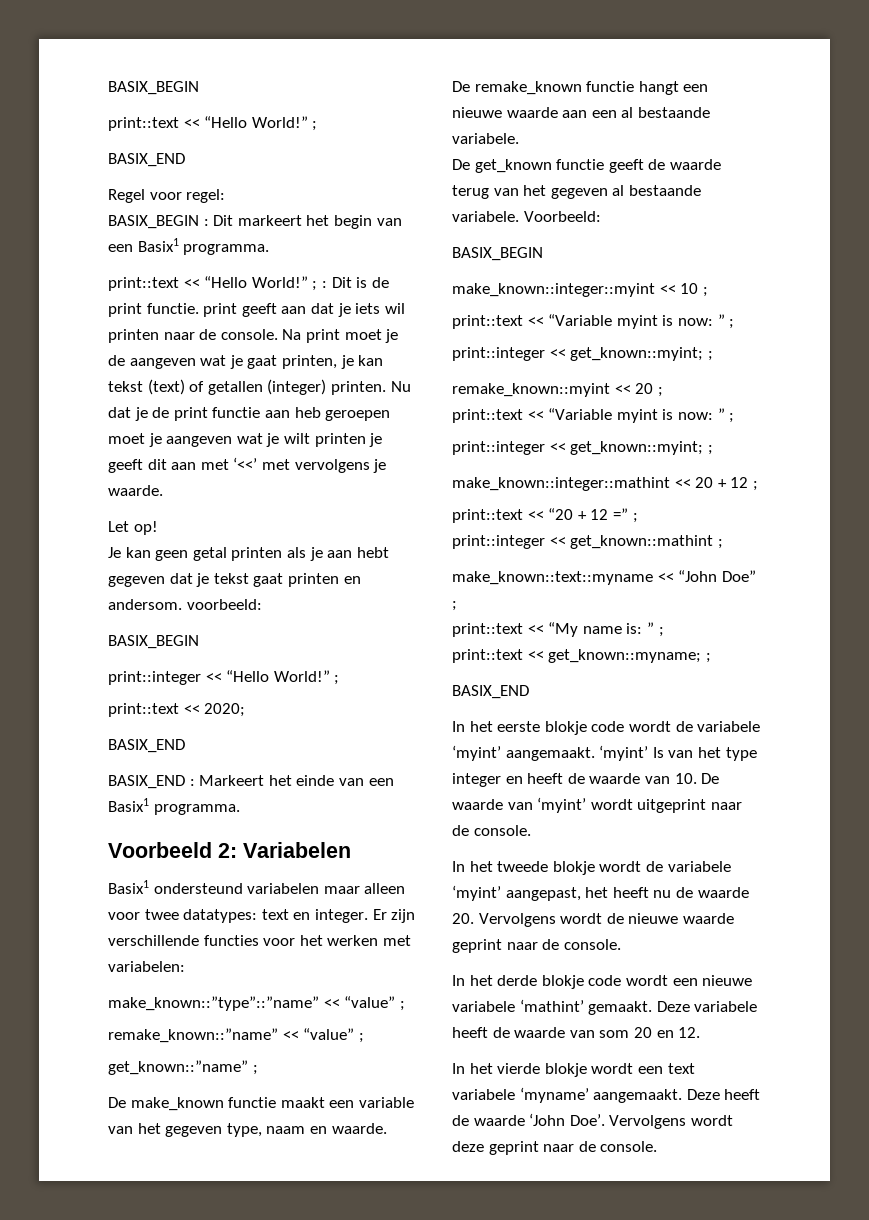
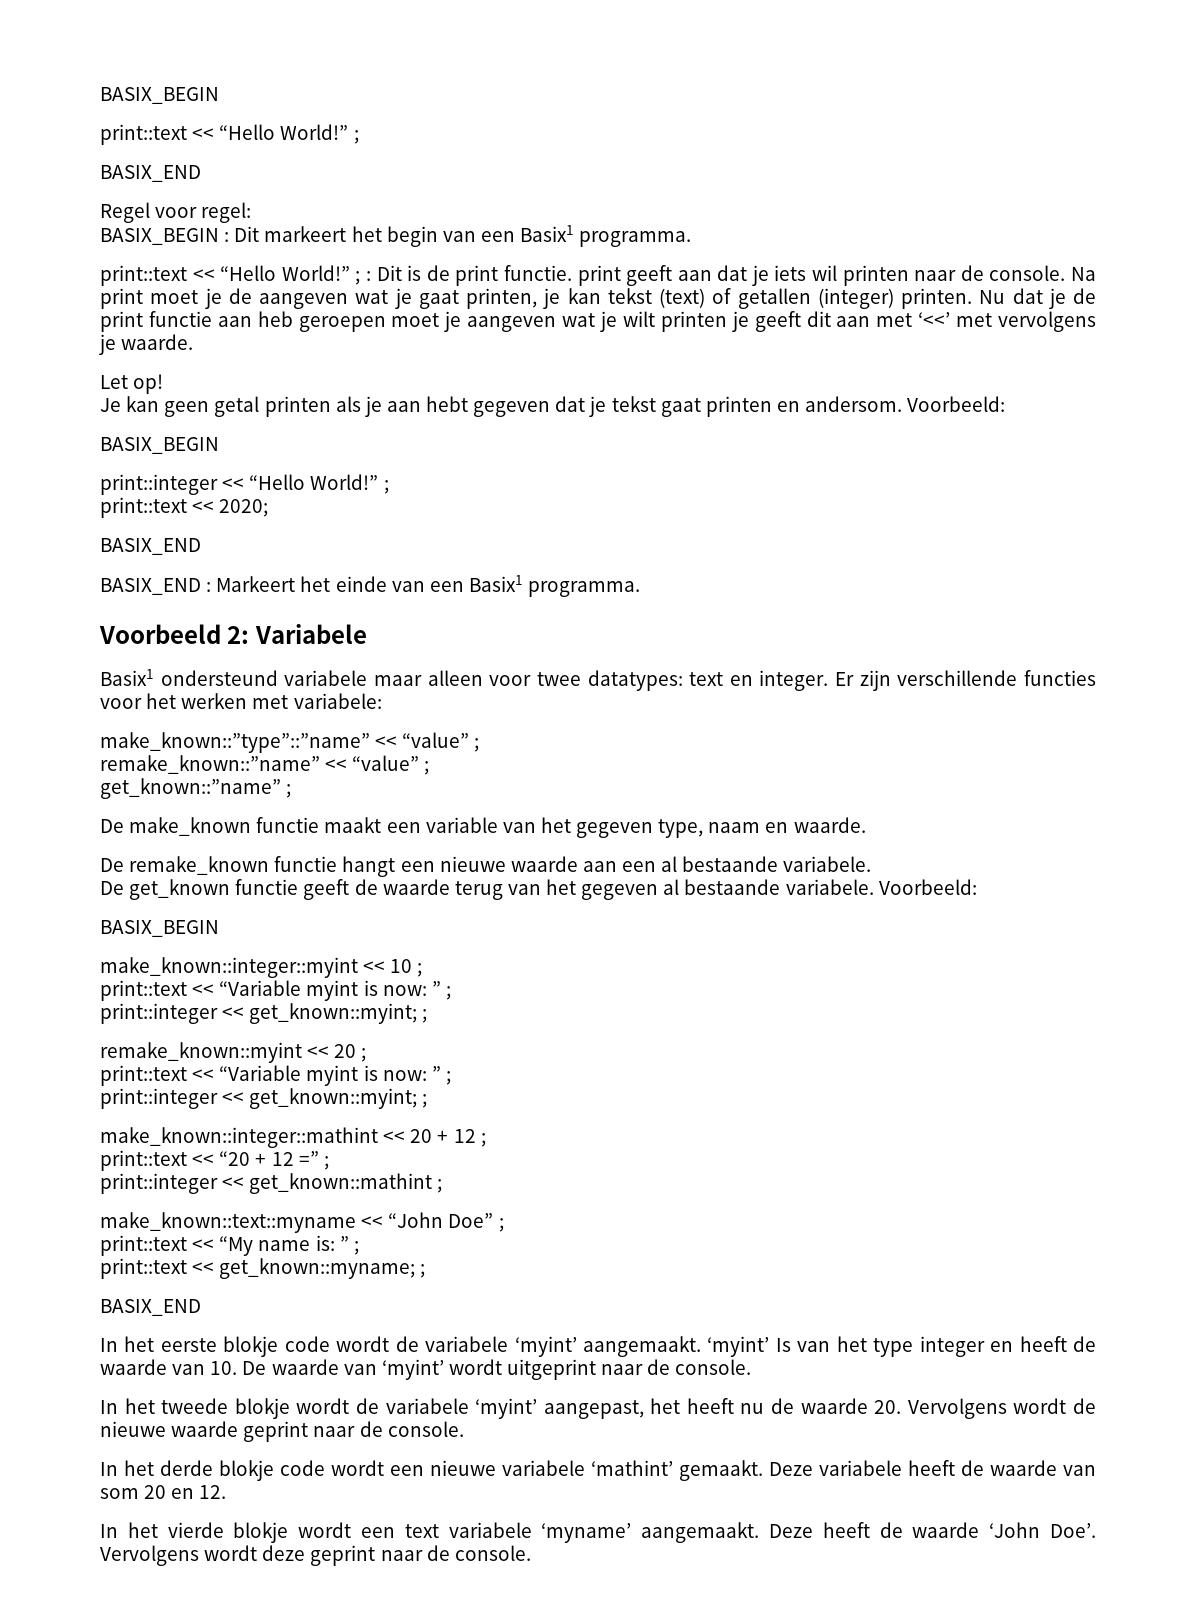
- Je kan geen getal printen als je aan hebt gegeven dat je tekst gaat printen en andersom. voorbeeld:
+ Je kan geen getal printen als je aan hebt gegeven dat je tekst gaat printen en andersom. Voorbeeld:
- Voorbeeld 2: Variabelen
+ Voorbeeld 2: Variabele
- Basix1 ondersteund variabelen maar alleen voor twee datatypes: text en integer.
+ Basix1 ondersteund variabele maar alleen voor twee datatypes: text en integer.
- Er zijn verschillende functies voor het werken met variabelen:
+ Er zijn verschillende functies voor het werken met variabele:

